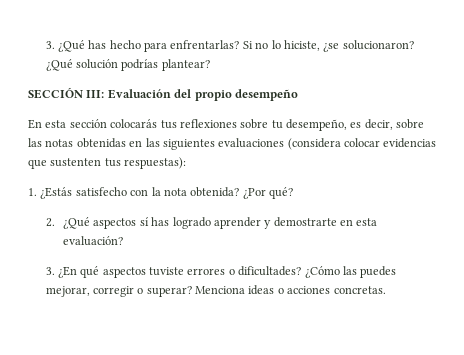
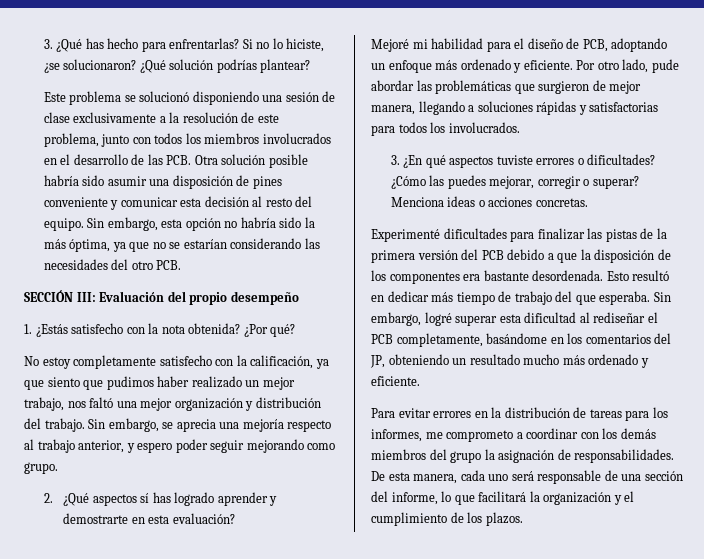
+ Este problema se solucionó disponiendo una sesión de clase exclusivamente a la resolución de este problema, junto con todos los miembros involucrados en el desarrollo de las PCB. Otra solución posible habría sido asumir una disposición de pines conveniente y comunicar esta decisión al resto del equipo. Sin embargo, esta opción no habría sido la más óptima, ya que no se estarían considerando las necesidades del otro PCB.
- En esta sección colocarás tus reflexiones sobre tu desempeño, es decir, sobre las notas obtenidas en las siguientes evaluaciones (considera colocar evidencias que sustenten tus respuestas):
+ No estoy completamente satisfecho con la calificación, ya que siento que pudimos haber realizado un mejor trabajo, nos faltó una mejor organización y distribución del trabajo. Sin embargo, se aprecia una mejoría respecto al trabajo anterior, y espero poder seguir mejorando como grupo.
+ Mejoré mi habilidad para el diseño de PCB, adoptando un enfoque más ordenado y eficiente. Por otro lado, pude abordar las problemáticas que surgieron de mejor manera, llegando a soluciones rápidas y satisfactorias para todos los involucrados.
+ Experimenté dificultades para finalizar las pistas de la primera versión del PCB debido a que la disposición de los componentes era bastante desordenada. Esto resultó en dedicar más tiempo de trabajo del que esperaba. Sin embargo, logré superar esta dificultad al rediseñar el PCB completamente, basándome en los comentarios del JP, obteniendo un resultado mucho más ordenado y eficiente.
+ Para evitar errores en la distribución de tareas para los informes, me comprometo a coordinar con los demás miembros del grupo la asignación de responsabilidades. De esta manera, cada uno será responsable de una sección del informe, lo que facilitará la organización y el cumplimiento de los plazos.

